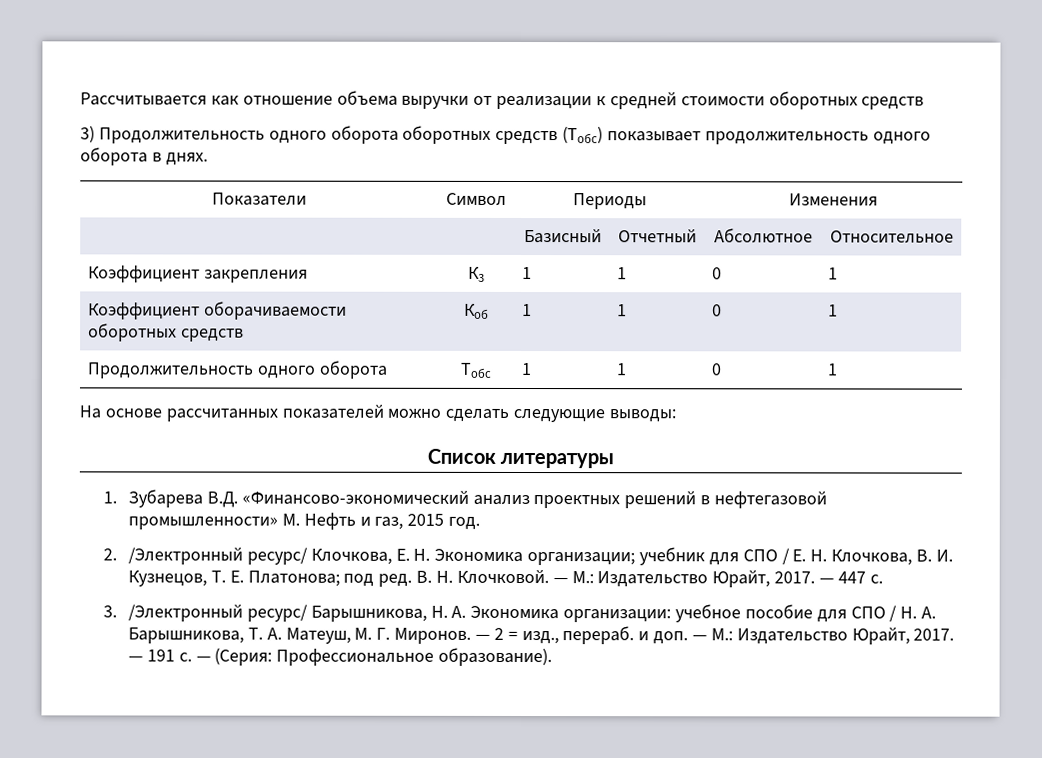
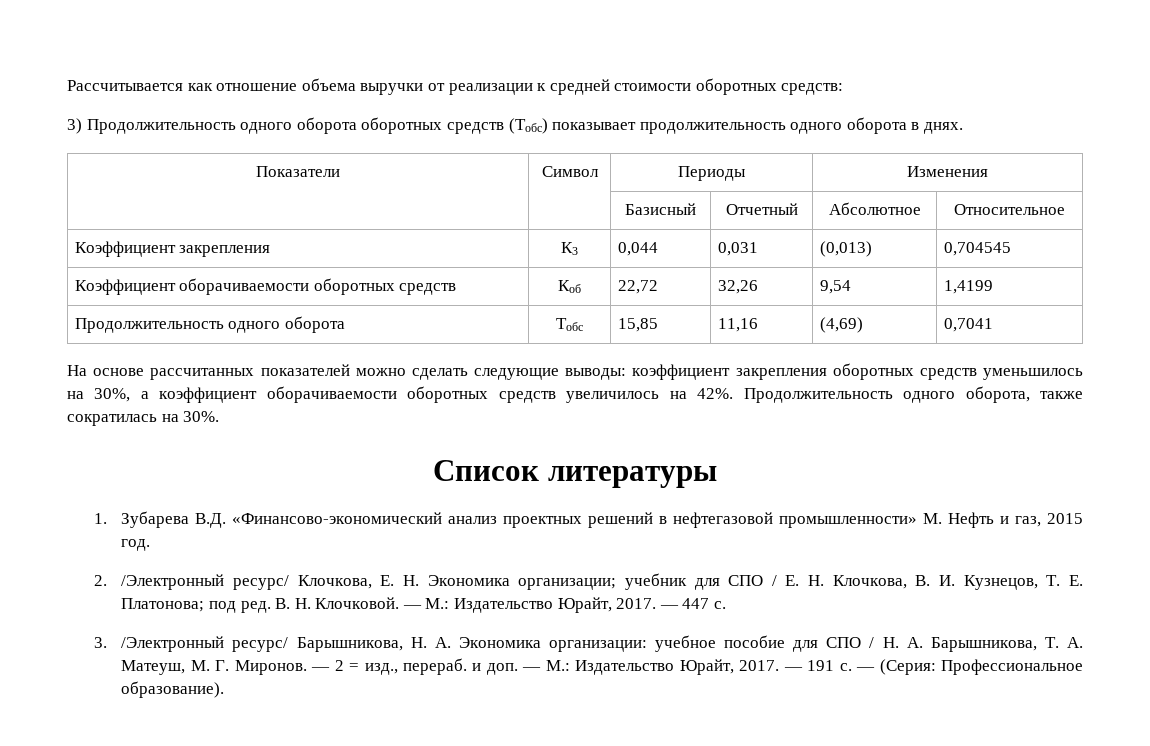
- Рассчитывается как отношение объема выручки от реализации к средней стоимости оборотных средств
+ Рассчитывается как отношение объема выручки от реализации к средней стоимости оборотных средств:
- Коэффициент закрепления | К3 | 1 | 1 | 0 | 1
+ Коэффициент закрепления | К3 | 0,044 | 0,031 | (0,013) | 0,704545
- Коэффициент оборачиваемости оборотных средств | Коб | 1 | 1 | 0 | 1
+ Коэффициент оборачиваемости оборотных средств | Коб | 22,72 | 32,26 | 9,54 | 1,4199
- Продолжительность одного оборота | Тобс | 1 | 1 | 0 | 1
+ Продолжительность одного оборота | Тобс | 15,85 | 11,16 | (4,69) | 0,7041
- На основе рассчитанных показателей можно сделать следующие выводы:
+ На основе рассчитанных показателей можно сделать следующие выводы: коэффициент закрепления оборотных средств уменьшилось на 30%, а коэффициент оборачиваемости оборотных средств увеличилось на 42%. Продолжительность одного оборота, также сократилась на 30%.

